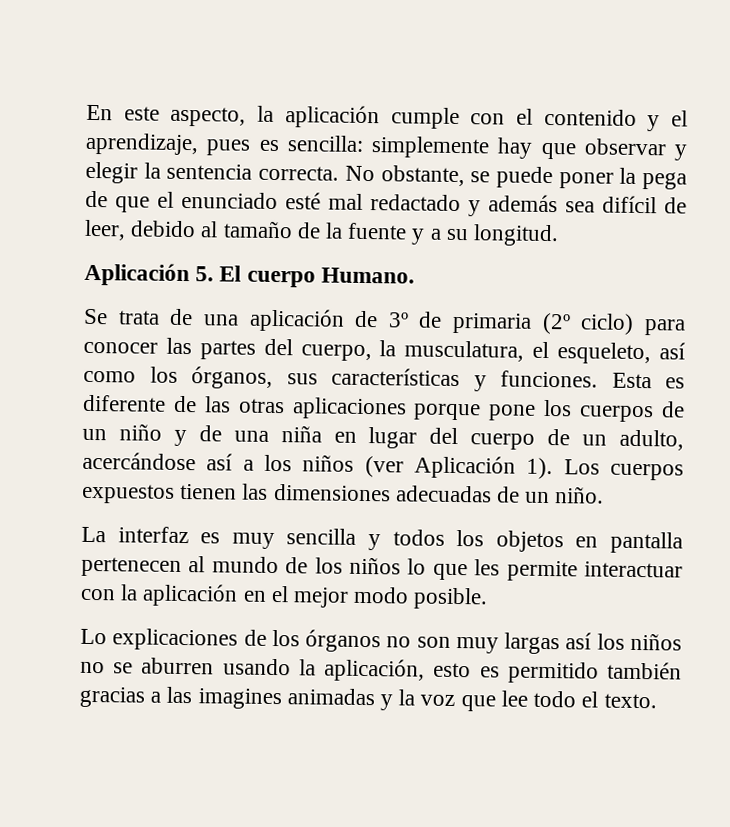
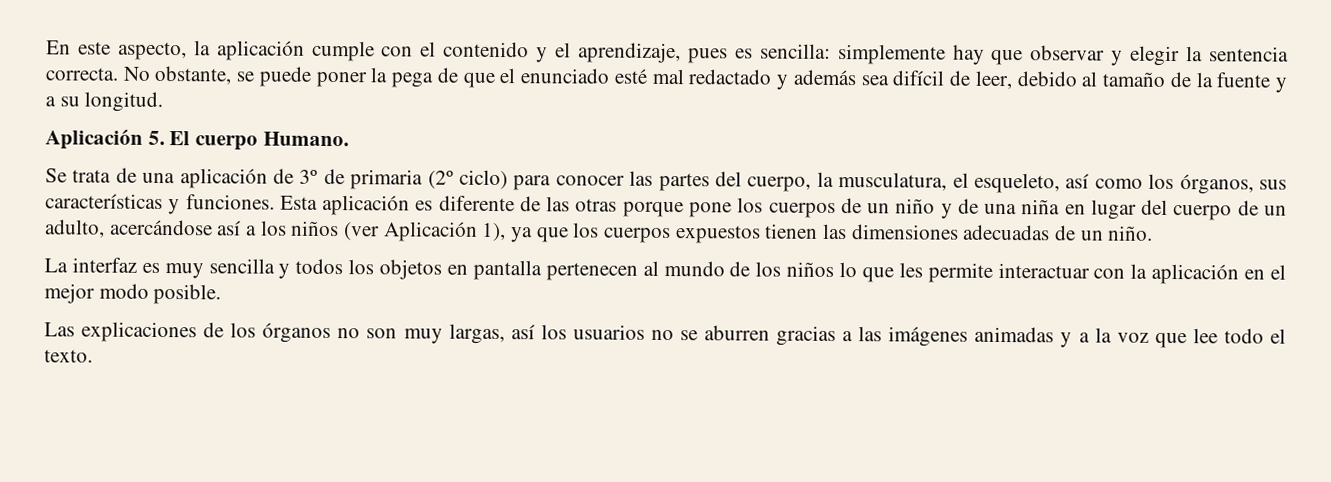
- Esta es diferente de las otras aplicaciones porque pone los cuerpos de un niño y de una niña en lugar del cuerpo de un adulto, acercándose así a los niños (ver Aplicación 1). Los cuerpos expuestos tienen las dimensiones adecuadas de un niño.
+ Esta aplicación es diferente de las otras porque pone los cuerpos de un niño y de una niña en lugar del cuerpo de un adulto, acercándose así a los niños (ver Aplicación 1), ya que los cuerpos expuestos tienen las dimensiones adecuadas de un niño.
- Lo explicaciones de los órganos no son muy largas así los niños no se aburren usando la aplicación, esto es permitido también gracias a las imagines animadas y la voz que lee todo el texto.
+ Las explicaciones de los órganos no son muy largas, así los usuarios no se aburren gracias a las imágenes animadas y a la voz que lee todo el texto.

